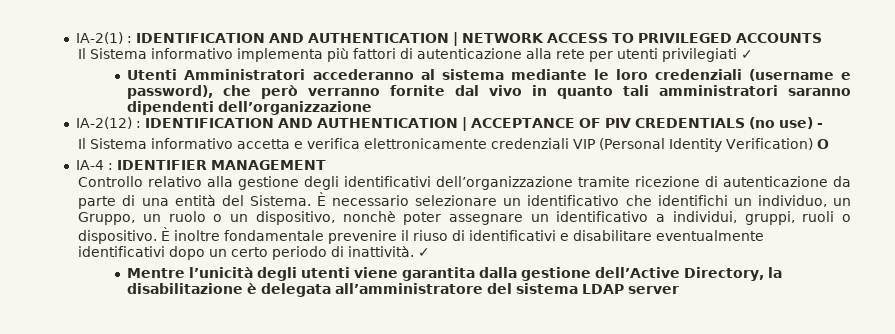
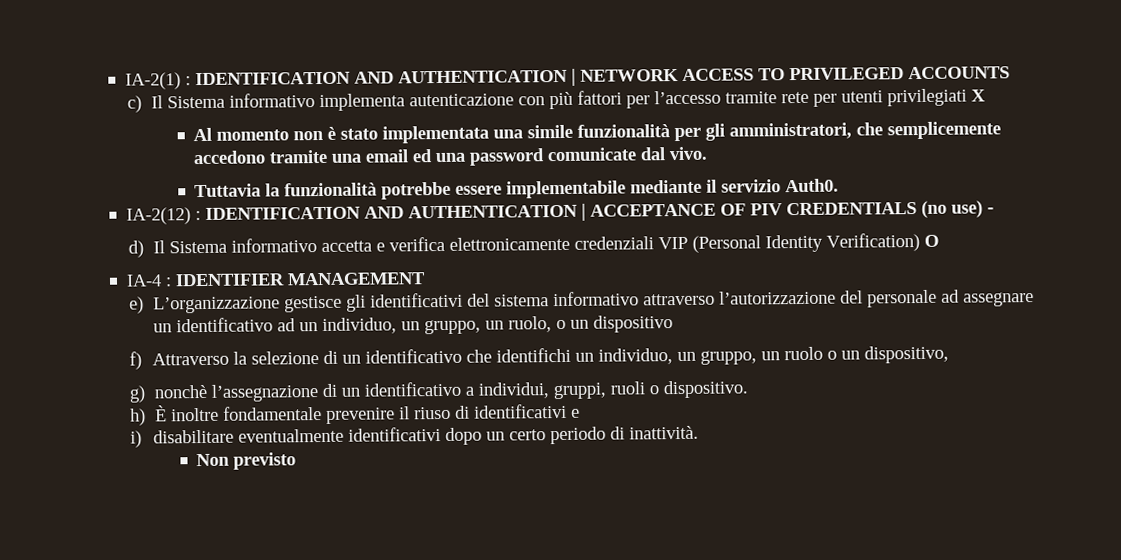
- Il Sistema informativo implementa più fattori di autenticazione alla rete per utenti privilegiati ✓
- Utenti Amministratori accederanno al sistema mediante le loro credenziali (username e password), che però verranno fornite dal vivo in quanto tali amministratori saranno dipendenti dell’organizzazione
+ c) Il Sistema informativo implementa autenticazione con più fattori per l’accesso tramite rete per utenti privilegiati X
+ Al momento non è stato implementata una simile funzionalità per gli amministratori, che semplicemente accedono tramite una email ed una password comunicate dal vivo.
+ Tuttavia la funzionalità potrebbe essere implementabile mediante il servizio Auth0.
- Il Sistema informativo accetta e verifica elettronicamente credenziali VIP (Personal Identity Verification) O
+ d) Il Sistema informativo accetta e verifica elettronicamente credenziali VIP (Personal Identity Verification) O
- Controllo relativo alla gestione degli identificativi dell’organizzazione tramite ricezione di autenticazione da parte di una entità del Sistema. È necessario selezionare un identificativo che identifichi un individuo, un Gruppo, un ruolo o un dispositivo, nonchè poter assegnare un identificativo a individui, gruppi, ruoli o dispositivo. È inoltre fondamentale prevenire il riuso di identificativi e disabilitare eventualmente identificativi dopo un certo periodo di inattività. ✓
- Mentre l’unicità degli utenti viene garantita dalla gestione dell’Active Directory, la disabilitazione è delegata all’amministratore del sistema LDAP server
+ e) L’organizzazione gestisce gli identificativi del sistema informativo attraverso l’autorizzazione del personale ad assegnare un identificativo ad un individuo, un gruppo, un ruolo, o un dispositivo
+ f) Attraverso la selezione di un identificativo che identifichi un individuo, un gruppo, un ruolo o un dispositivo,
+ g) nonchè l’assegnazione di un identificativo a individui, gruppi, ruoli o dispositivo.
+ h) È inoltre fondamentale prevenire il riuso di identificativi e
+ i) disabilitare eventualmente identificativi dopo un certo periodo di inattività.
+ Non previsto

